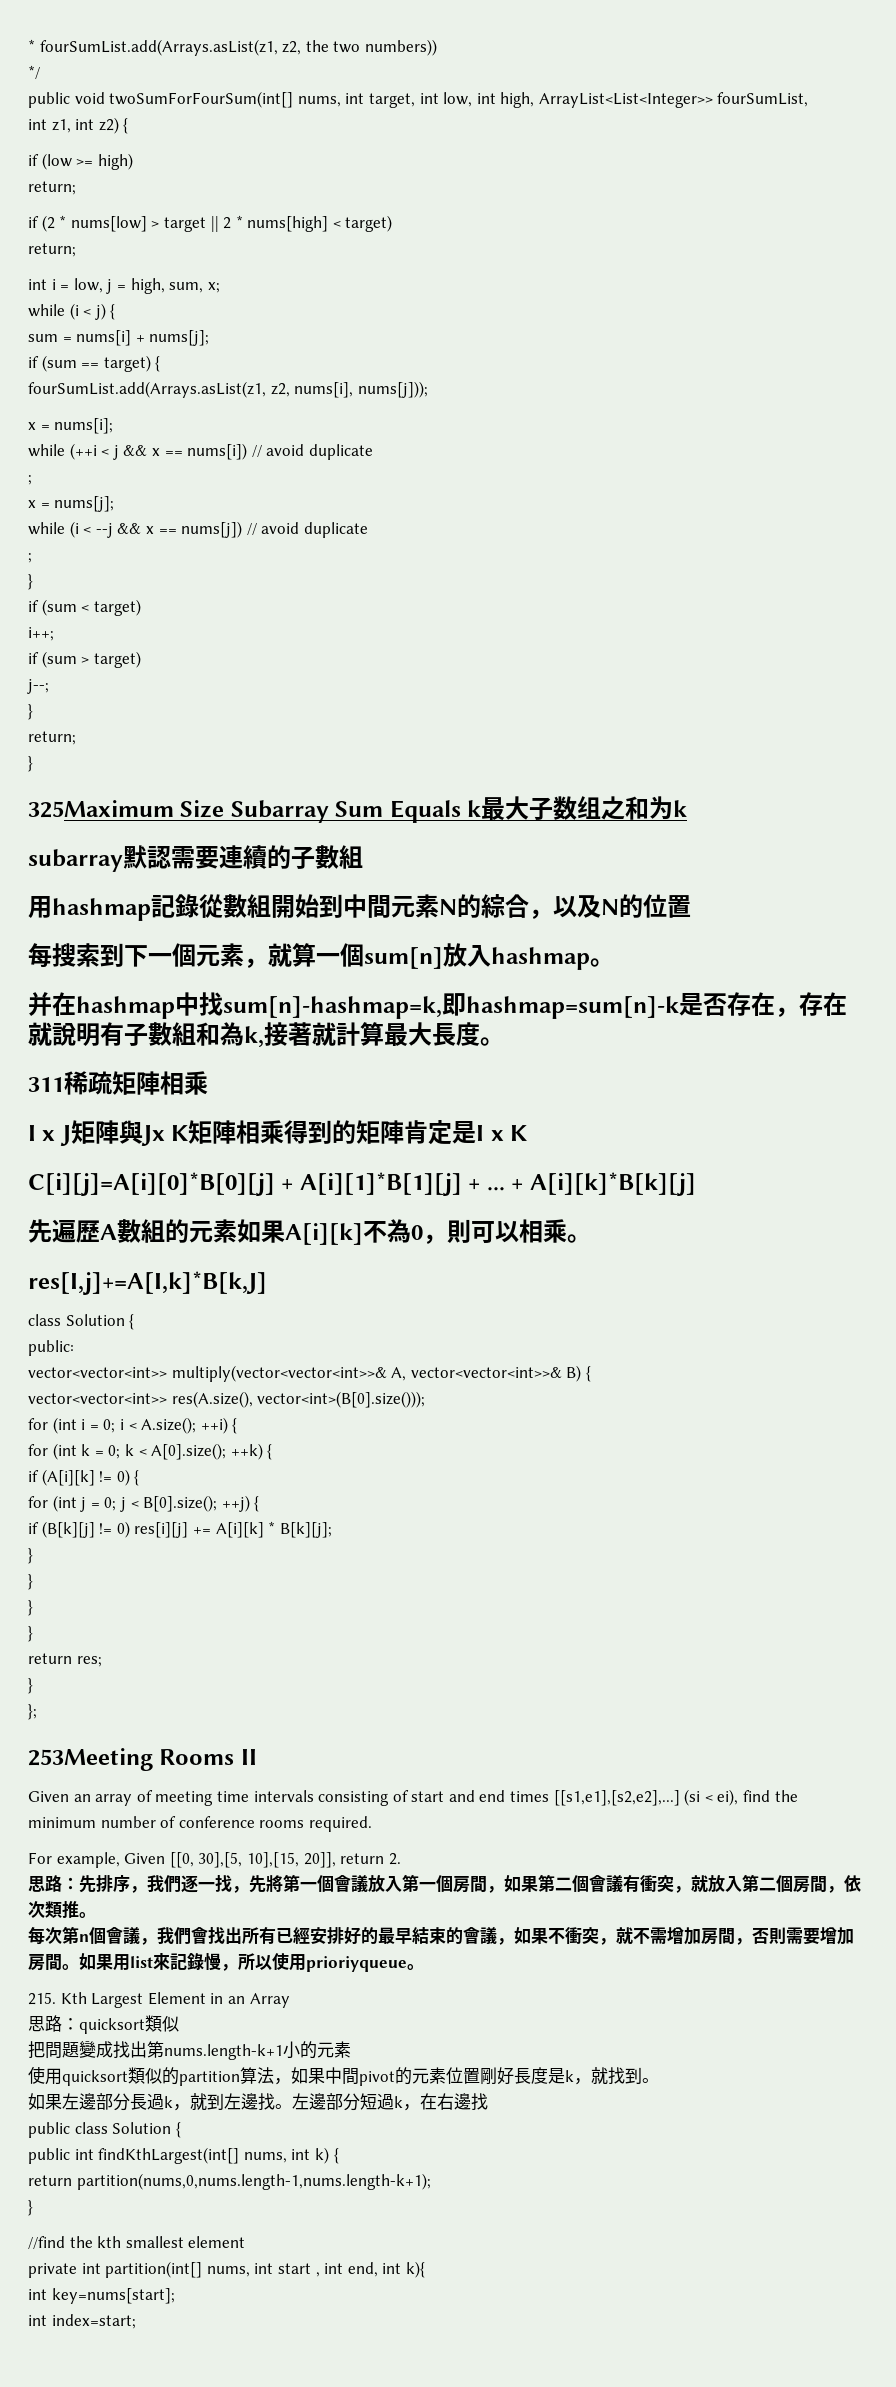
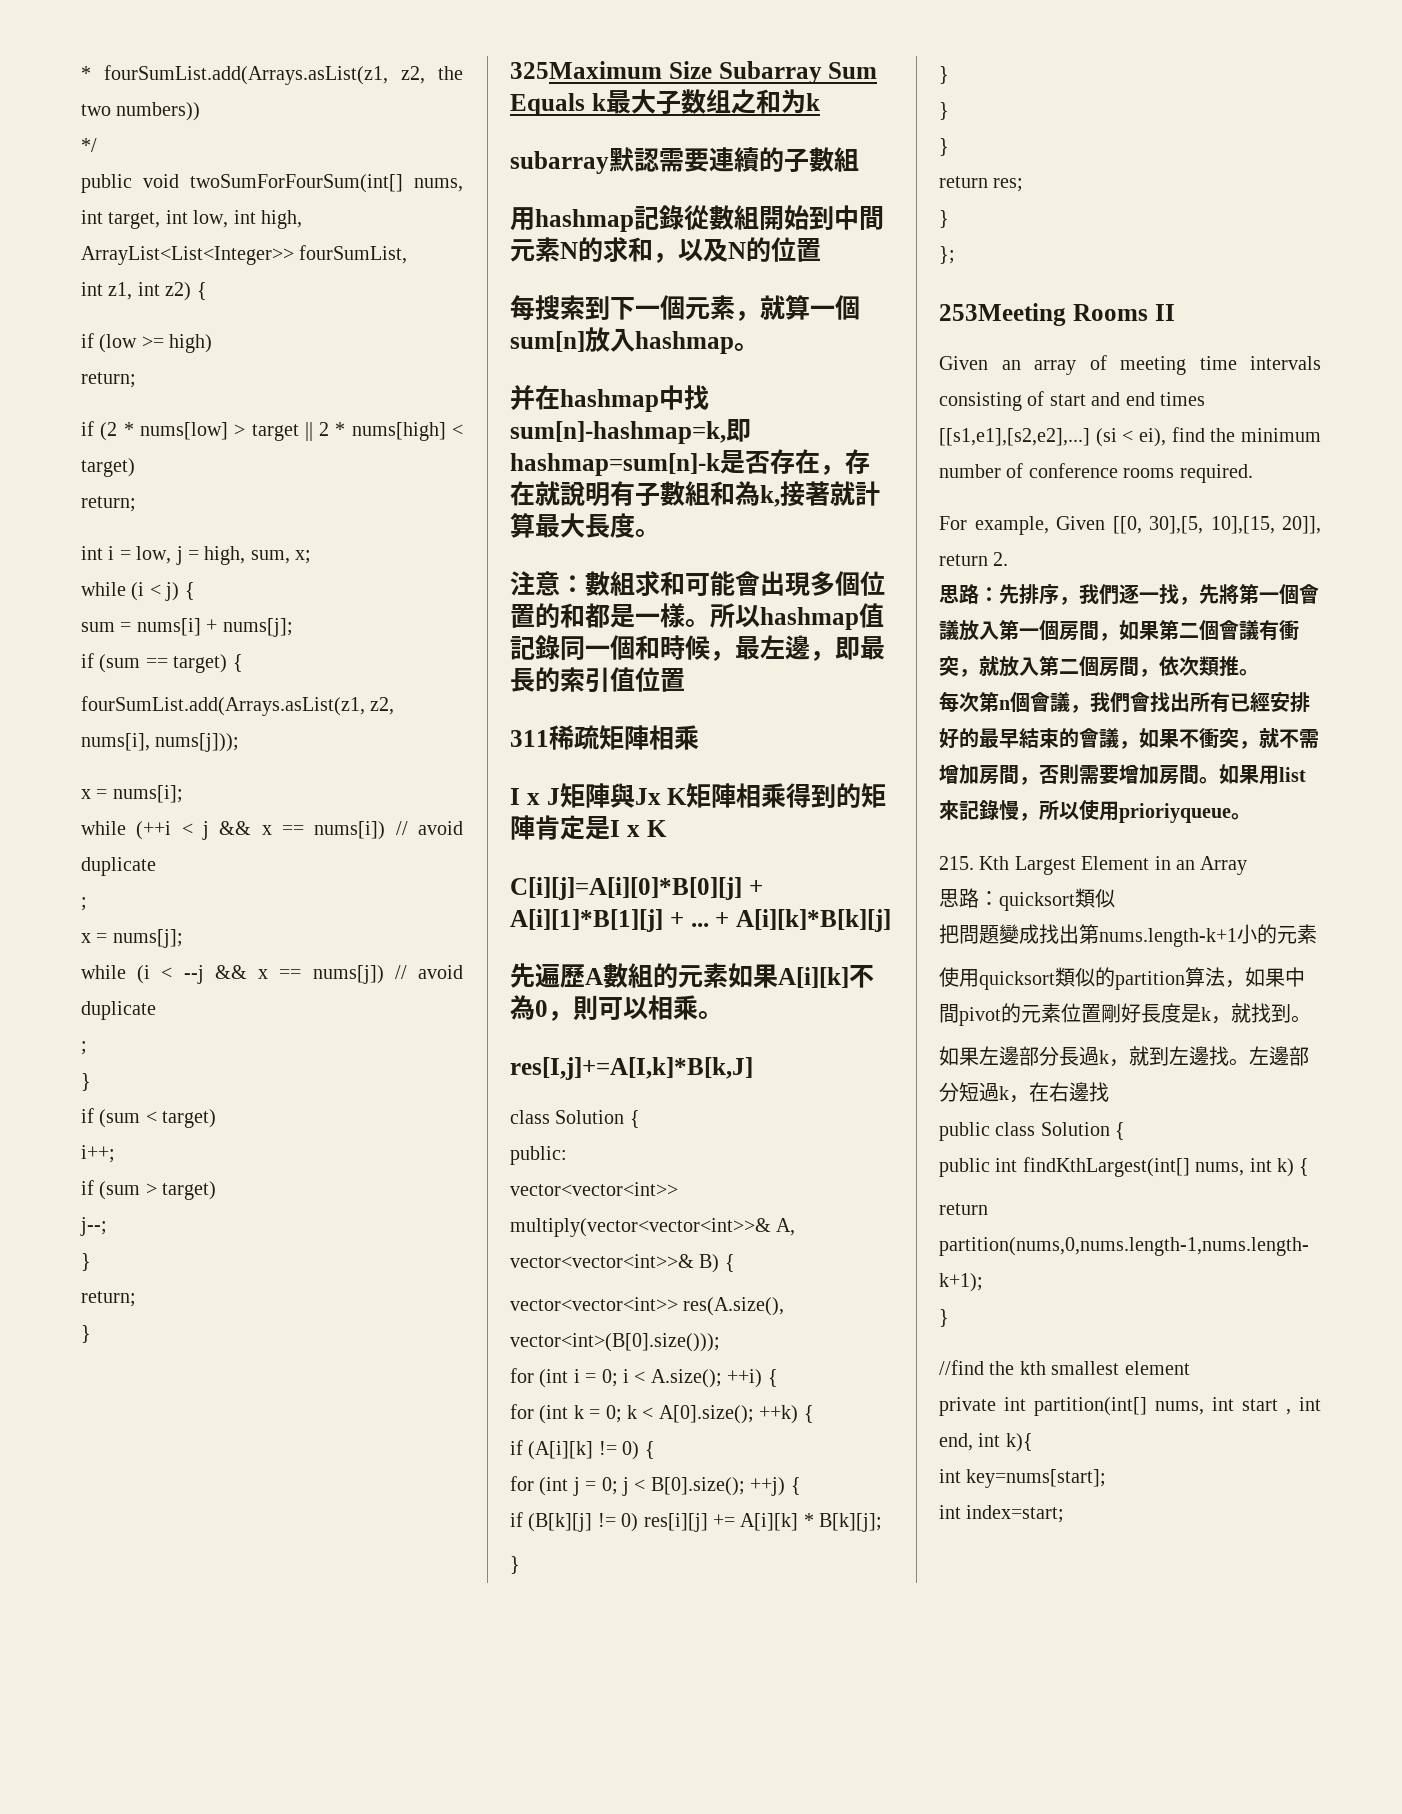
- 用hashmap記錄從數組開始到中間元素N的綜合，以及N的位置
+ 用hashmap記錄從數組開始到中間元素N的求和，以及N的位置
+ 注意：數組求和可能會出現多個位置的和都是一樣。所以hashmap值記錄同一個和時候，最左邊，即最長的索引值位置

